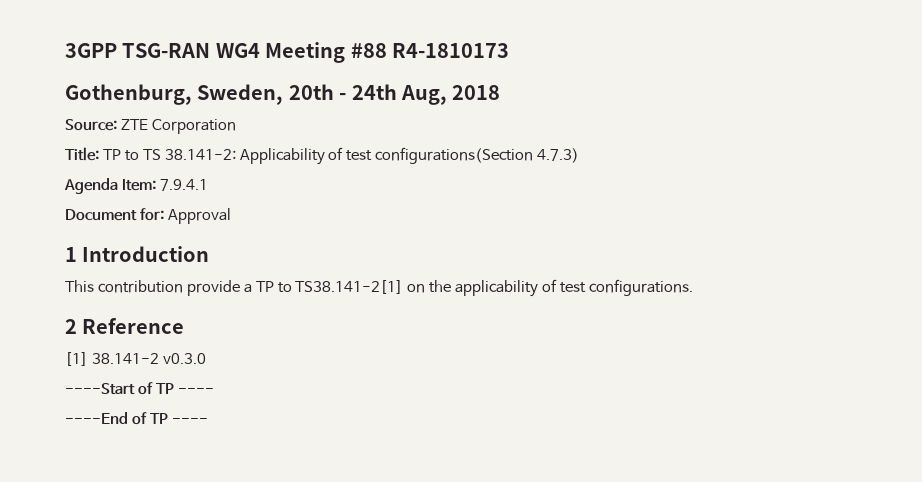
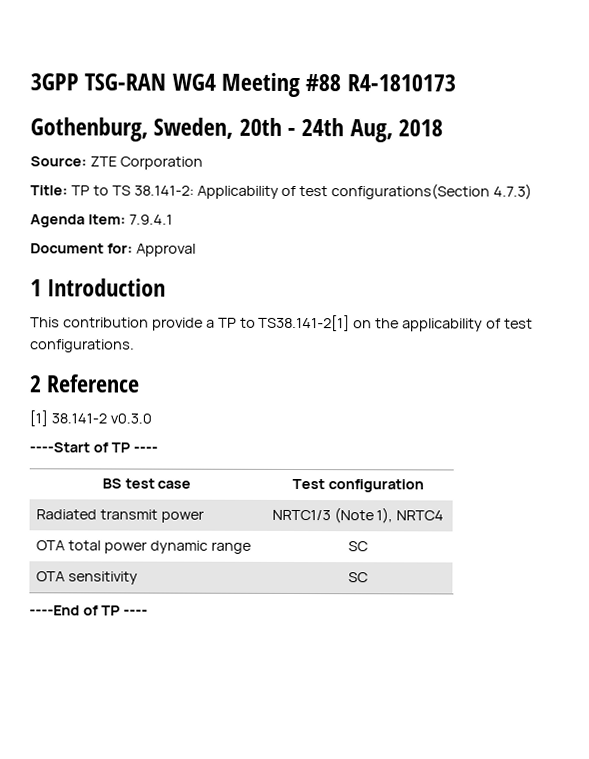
+ BS test case | Test configuration
+ Radiated transmit power | NRTC1/3 (Note 1), NRTC4
+ OTA total power dynamic range | SC
+ OTA sensitivity | SC

